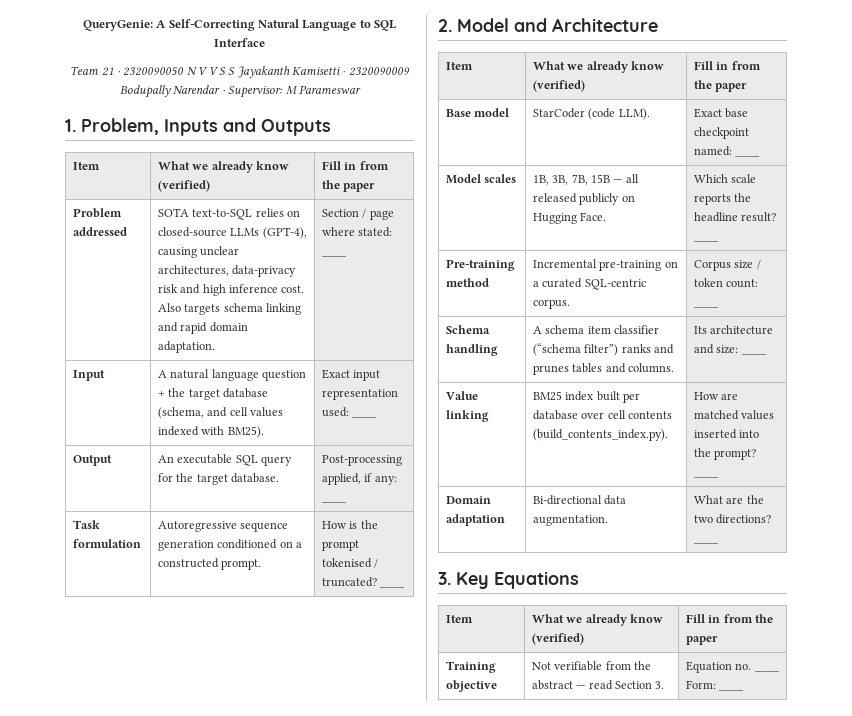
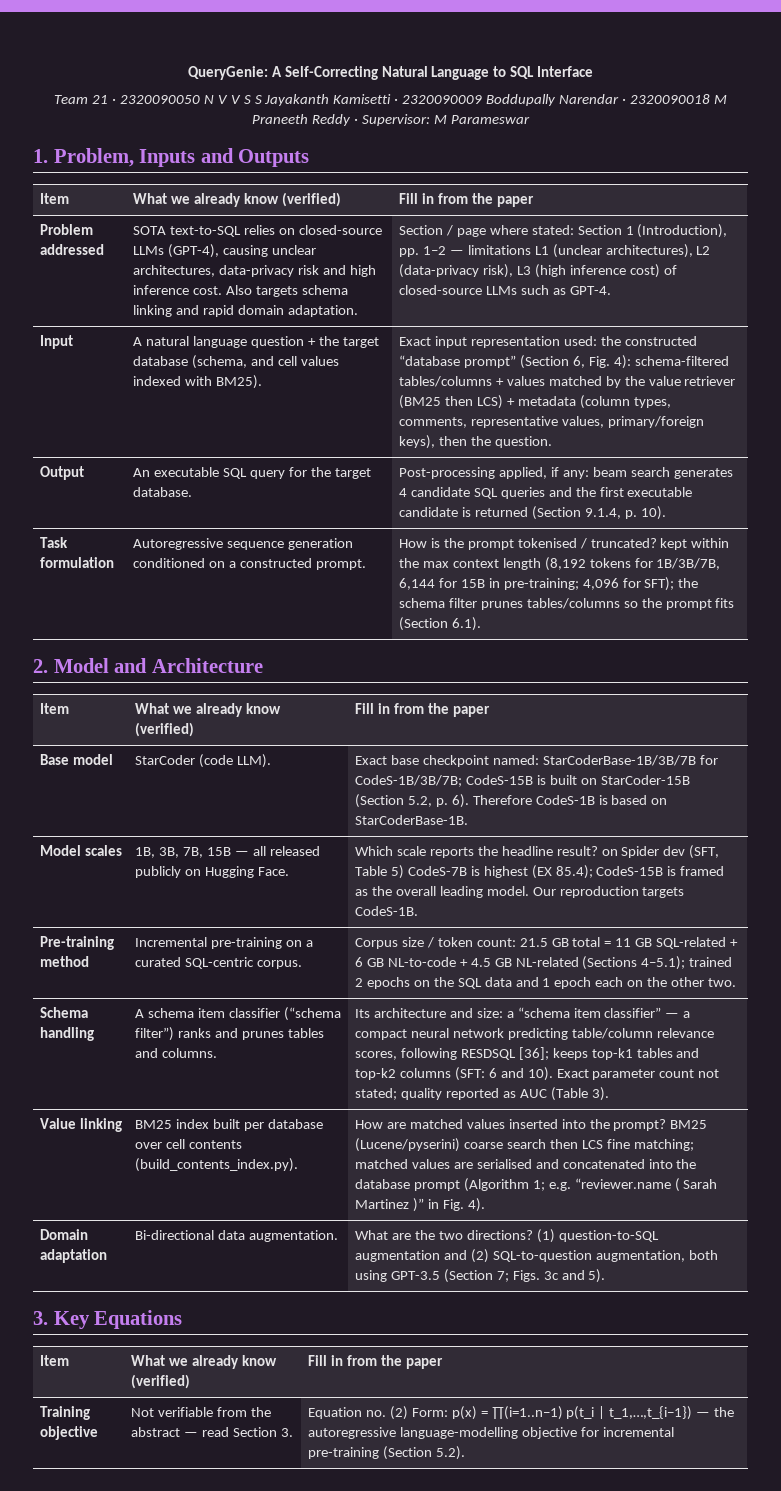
- Team 21 · 2320090050 N V V S S Jayakanth Kamisetti · 2320090009 Bodupally Narendar · Supervisor: M Parameswar
+ Team 21 · 2320090050 N V V S S Jayakanth Kamisetti · 2320090009 Boddupally Narendar · 2320090018 M Praneeth Reddy · Supervisor: M Parameswar
- Section / page where stated: ____
+ Section / page where stated: Section 1 (Introduction), pp. 1–2 — limitations L1 (unclear architectures), L2 (data-privacy risk), L3 (high inference cost) of closed-source LLMs such as GPT-4.
- Exact input representation used: ____
+ Exact input representation used: the constructed “database prompt” (Section 6, Fig. 4): schema-filtered tables/columns + values matched by the value retriever (BM25 then LCS) + metadata (column types, comments, representative values, primary/foreign keys), then the question.
- Output | An executable SQL query for the target database. | Post-processing applied, if any: ____
+ Output | An executable SQL query for the target database. | Post-processing applied, if any: beam search generates 4 candidate SQL queries and the first executable candidate is returned (Section 9.1.4, p. 10).
- How is the prompt tokenised / truncated? ____
+ How is the prompt tokenised / truncated? kept within the max context length (8,192 tokens for 1B/3B/7B, 6,144 for 15B in pre-training; 4,096 for SFT); the schema filter prunes tables/columns so the prompt fits (Section 6.1).
- Base model | StarCoder (code LLM). | Exact base checkpoint named: ____
+ Base model | StarCoder (code LLM). | Exact base checkpoint named: StarCoderBase-1B/3B/7B for CodeS-1B/3B/7B; CodeS-15B is built on StarCoder-15B (Section 5.2, p. 6). Therefore CodeS-1B is based on StarCoderBase-1B.
- Which scale reports the headline result? ____
+ Which scale reports the headline result? on Spider dev (SFT, Table 5) CodeS-7B is highest (EX 85.4); CodeS-15B is framed as the overall leading model. Our reproduction targets CodeS-1B.
- Corpus size / token count: ____
+ Corpus size / token count: 21.5 GB total = 11 GB SQL-related + 6 GB NL-to-code + 4.5 GB NL-related (Sections 4–5.1); trained 2 epochs on the SQL data and 1 epoch each on the other two.
- Its architecture and size: ____
+ Its architecture and size: a “schema item classifier” — a compact neural network predicting table/column relevance scores, following RESDSQL [36]; keeps top-k1 tables and top-k2 columns (SFT: 6 and 10). Exact parameter count not stated; quality reported as AUC (Table 3).
- How are matched values inserted into the prompt? ____
+ How are matched values inserted into the prompt? BM25 (Lucene/pyserini) coarse search then LCS fine matching; matched values are serialised and concatenated into the database prompt (Algorithm 1; e.g. “reviewer.name ( Sarah Martinez )” in Fig. 4).
- Domain adaptation | Bi-directional data augmentation. | What are the two directions? ____
+ Domain adaptation | Bi-directional data augmentation. | What are the two directions? (1) question-to-SQL augmentation and (2) SQL-to-question augmentation, both using GPT-3.5 (Section 7; Figs. 3c and 5).
- Training objective | Not verifiable from the abstract — read Section 3. | Equation no. ____ Form: ____
+ Training objective | Not verifiable from the abstract — read Section 3. | Equation no. (2) Form: p(x) = ∏(i=1..n−1) p(t_i | t_1,…,t_{i−1}) — the autoregressive language-modelling objective for incremental pre-training (Section 5.2).

